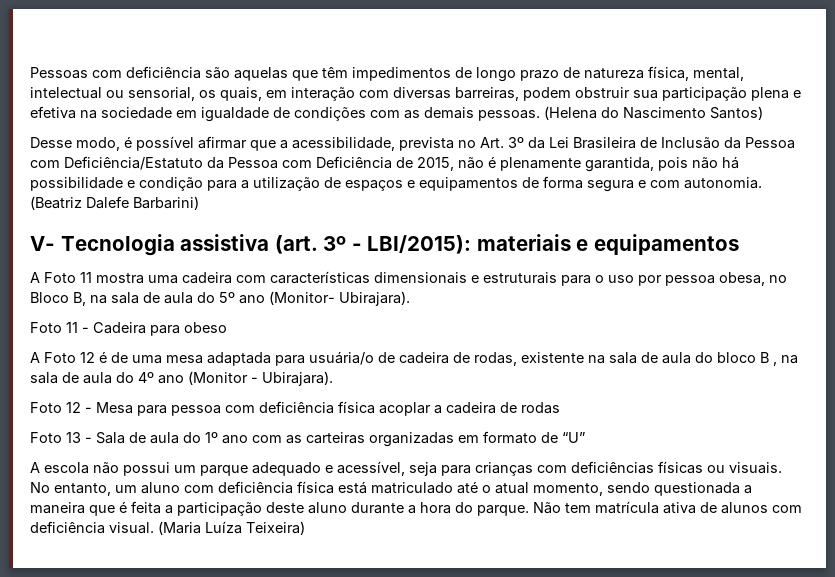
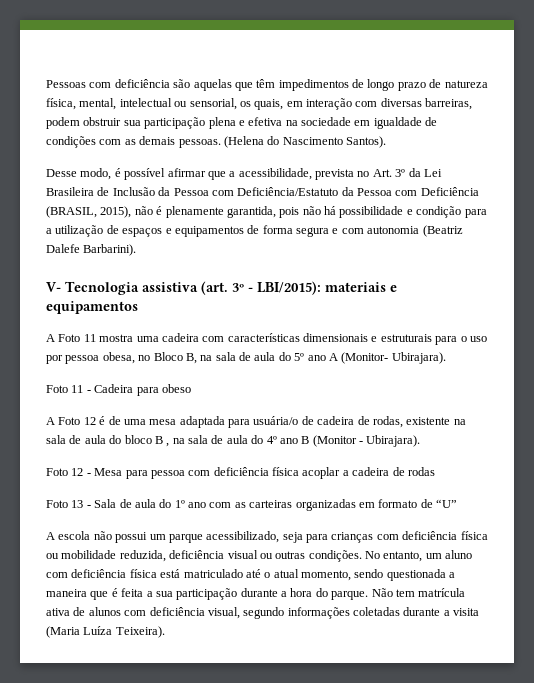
- (Helena do Nascimento Santos)
+ (Helena do Nascimento Santos).
- Desse modo, é possível afirmar que a acessibilidade, prevista no Art. 3º da Lei Brasileira de Inclusão da Pessoa com Deficiência/Estatuto da Pessoa com Deficiência de 2015, não é plenamente garantida, pois não há possibilidade e condição para a utilização de espaços e equipamentos de forma segura e com autonomia. (Beatriz Dalefe Barbarini)
+ Desse modo, é possível afirmar que a acessibilidade, prevista no Art. 3º da Lei Brasileira de Inclusão da Pessoa com Deficiência/Estatuto da Pessoa com Deficiência (BRASIL, 2015), não é plenamente garantida, pois não há possibilidade e condição para a utilização de espaços e equipamentos de forma segura e com autonomia (Beatriz Dalefe Barbarini).
- A Foto 11 mostra uma cadeira com características dimensionais e estruturais para o uso por pessoa obesa, no Bloco B, na sala de aula do 5º ano (Monitor- Ubirajara).
+ A Foto 11 mostra uma cadeira com características dimensionais e estruturais para o uso por pessoa obesa, no Bloco B, na sala de aula do 5º ano A (Monitor- Ubirajara).
- A Foto 12 é de uma mesa adaptada para usuária/o de cadeira de rodas, existente na sala de aula do bloco B , na sala de aula do 4º ano (Monitor - Ubirajara).
+ A Foto 12 é de uma mesa adaptada para usuária/o de cadeira de rodas, existente na sala de aula do bloco B , na sala de aula do 4º ano B (Monitor - Ubirajara).
- A escola não possui um parque adequado e acessível, seja para crianças com deficiências físicas ou visuais.
+ A escola não possui um parque acessibilizado, seja para crianças com deficiência física ou mobilidade reduzida, deficiência visual ou outras condições.
- No entanto, um aluno com deficiência física está matriculado até o atual momento, sendo questionada a maneira que é feita a participação deste aluno durante a hora do parque.
+ No entanto, um aluno com deficiência física está matriculado até o atual momento, sendo questionada a maneira que é feita a sua participação durante a hora do parque.
- Não tem matrícula ativa de alunos com deficiência visual. (Maria Luíza Teixeira)
+ Não tem matrícula ativa de alunos com deficiência visual, segundo informações coletadas durante a visita (Maria Luíza Teixeira).

